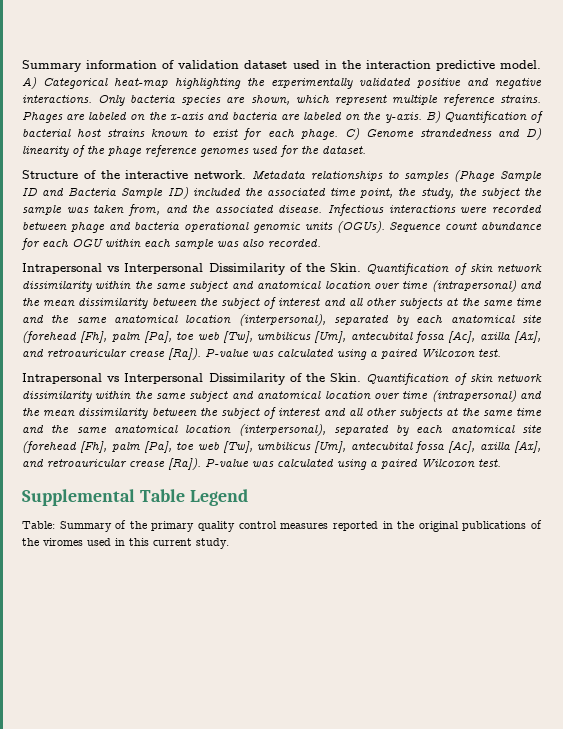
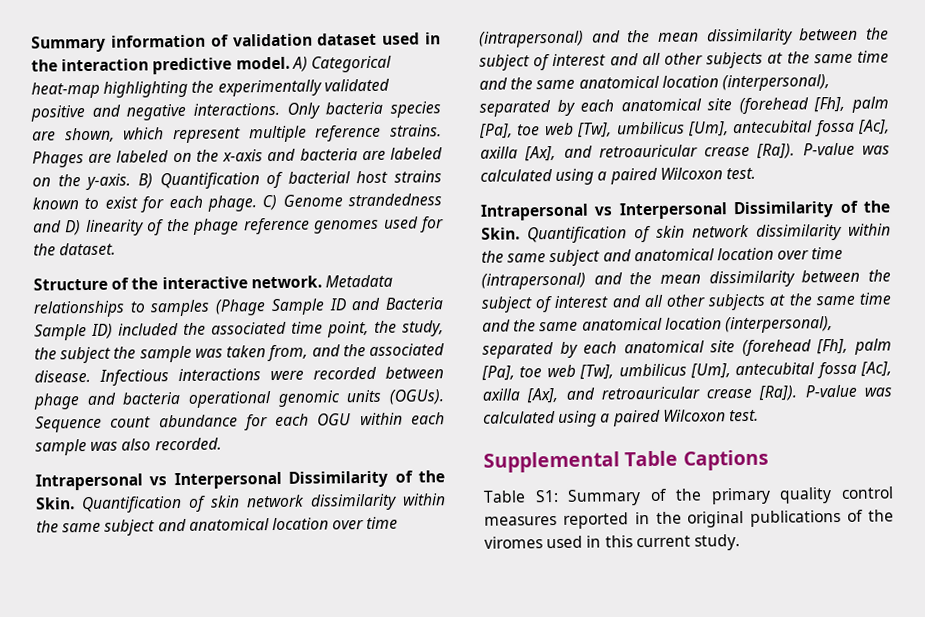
- Supplemental Table Legend
- Table: Summary of the primary quality control measures reported in the original publications of the viromes used in this current study.
+ Supplemental Table Captions
+ Table S1: Summary of the primary quality control measures reported in the original publications of the viromes used in this current study.

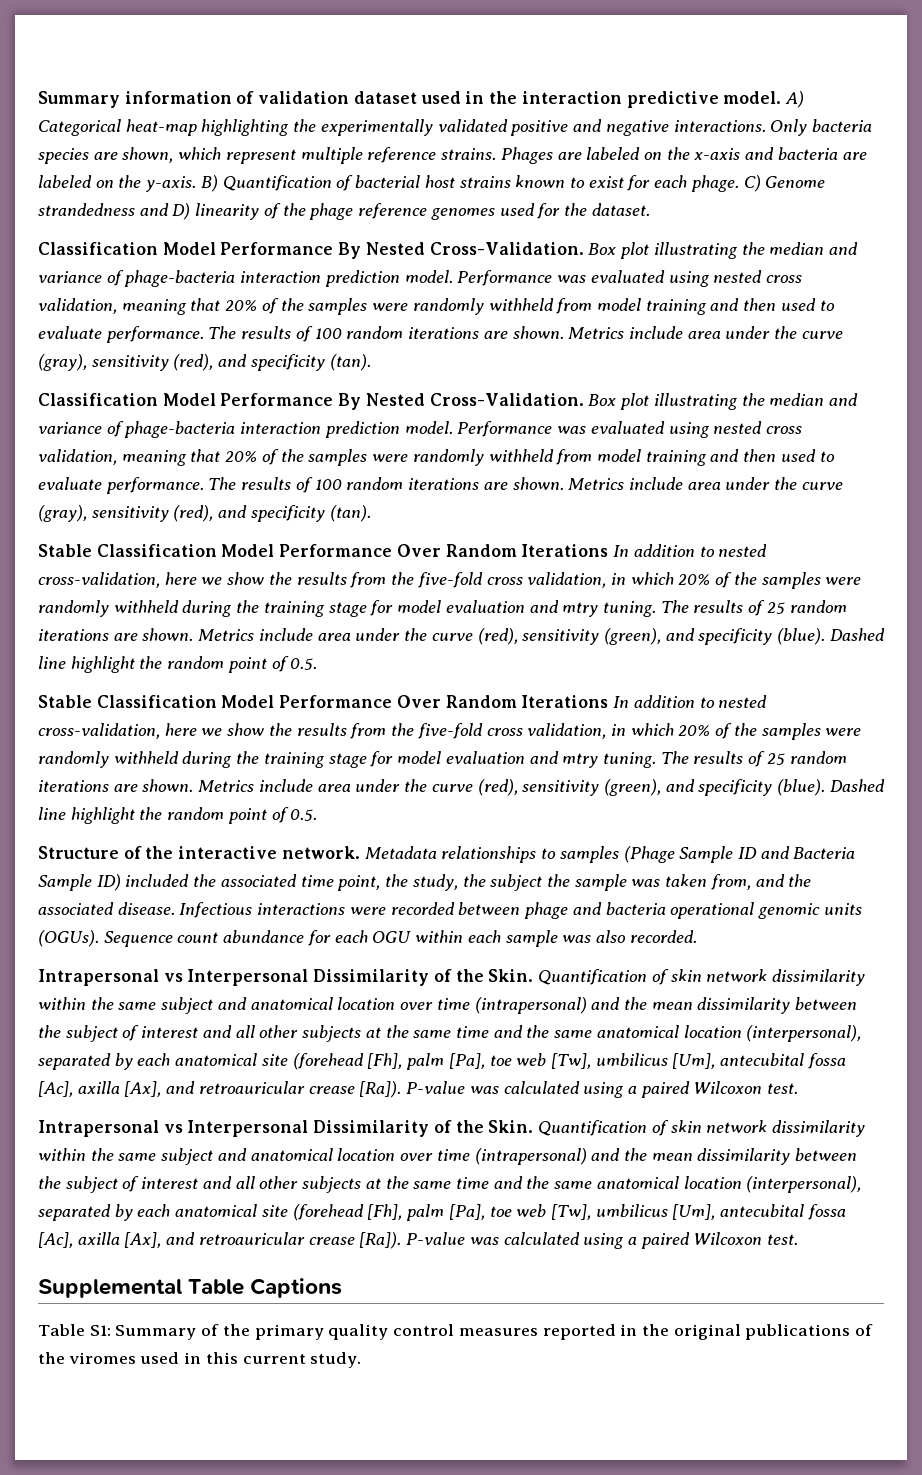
  C) Genome strandedness and D) linearity of the phage reference genomes used for the dataset.
+ Classification Model Performance By Nested Cross-Validation. Box plot illustrating the median and variance of phage-bacteria interaction prediction model. Performance was evaluated using nested cross validation, meaning that 20% of the samples were randomly withheld from model training and then used to evaluate performance. The results of 100 random iterations are shown. Metrics include area under the curve (gray), sensitivity (red), and specificity (tan).
+ Classification Model Performance By Nested Cross-Validation. Box plot illustrating the median and variance of phage-bacteria interaction prediction model. Performance was evaluated using nested cross validation, meaning that 20% of the samples were randomly withheld from model training and then used to evaluate performance. The results of 100 random iterations are shown. Metrics include area under the curve (gray), sensitivity (red), and specificity (tan).
+ Stable Classification Model Performance Over Random Iterations In addition to nested cross-validation, here we show the results from the five-fold cross validation, in which 20% of the samples were randomly withheld during the training stage for model evaluation and mtry tuning. The results of 25 random iterations are shown. Metrics include area under the curve (red), sensitivity (green), and specificity (blue). Dashed line highlight the random point of 0.5.
+ Stable Classification Model Performance Over Random Iterations In addition to nested cross-validation, here we show the results from the five-fold cross validation, in which 20% of the samples were randomly withheld during the training stage for model evaluation and mtry tuning. The results of 25 random iterations are shown. Metrics include area under the curve (red), sensitivity (green), and specificity (blue). Dashed line highlight the random point of 0.5.

